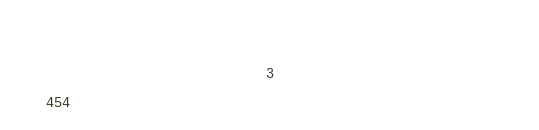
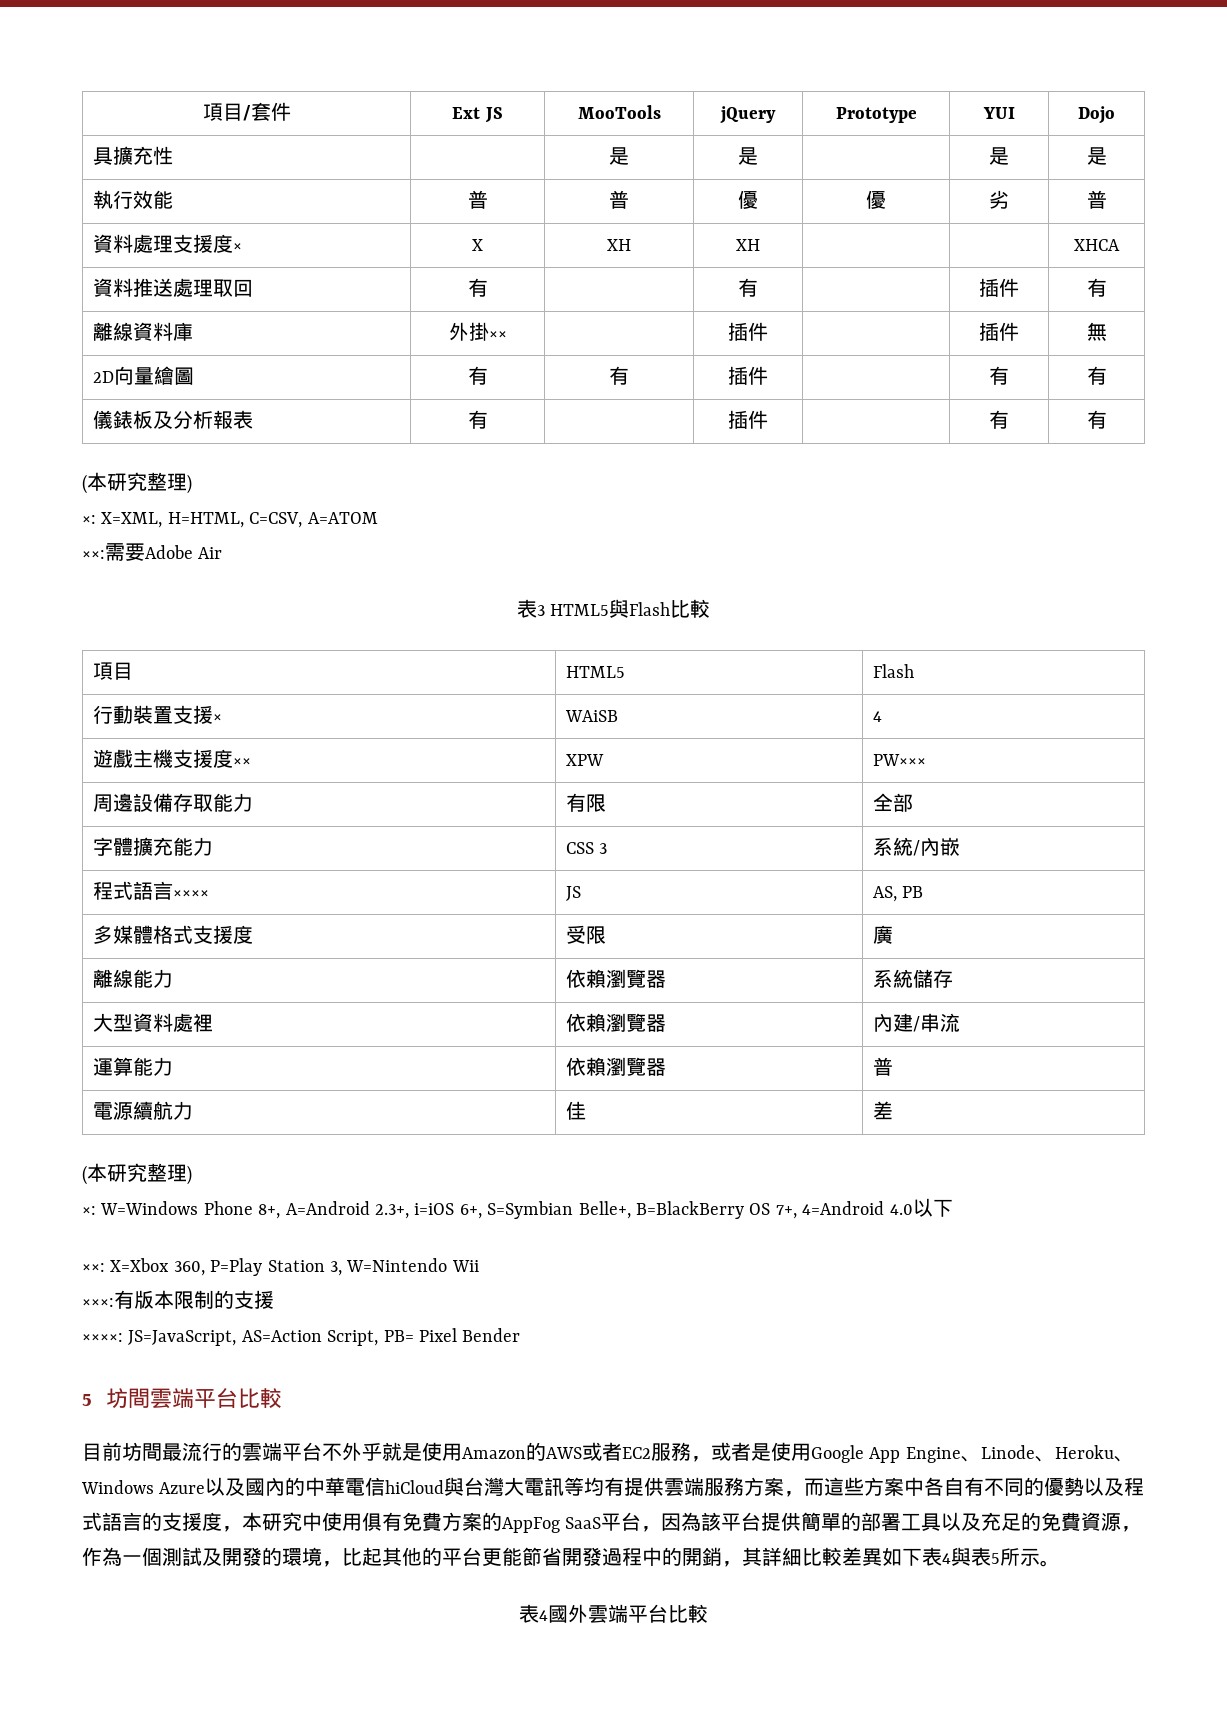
- 3
- 454
+ 項目/套件 | Ext JS | MooTools | jQuery | Prototype | YUI | Dojo
+ 具擴充性 | | 是 | 是 | | 是 | 是
+ 執行效能 | 普 | 普 | 優 | 優 | 劣 | 普
+ 資料處理支援度× | X | XH | XH | | | XHCA
+ 資料推送處理取回 | 有 | | 有 | | 插件 | 有
+ 離線資料庫 | 外掛×× | | 插件 | | 插件 | 無
+ 2D向量繪圖 | 有 | 有 | 插件 | | 有 | 有
+ 儀錶板及分析報表 | 有 | | 插件 | | 有 | 有
+ (本研究整理)
+ ×: X=XML, H=HTML, C=CSV, A=ATOM
+ ××:需要Adobe Air
+ 表3 HTML5與Flash比較
+ 項目 | HTML5 | Flash
+ 行動裝置支援× | WAiSB | 4
+ 遊戲主機支援度×× | XPW | PW×××
+ 周邊設備存取能力 | 有限 | 全部
+ 字體擴充能力 | CSS 3 | 系統/內嵌
+ 程式語言×××× | JS | AS, PB
+ 多媒體格式支援度 | 受限 | 廣
+ 離線能力 | 依賴瀏覽器 | 系統儲存
+ 大型資料處裡 | 依賴瀏覽器 | 內建/串流
+ 運算能力 | 依賴瀏覽器 | 普
+ 電源續航力 | 佳 | 差
+ (本研究整理)
+ ×: W=Windows Phone 8+, A=Android 2.3+, i=iOS 6+, S=Symbian Belle+, B=BlackBerry OS 7+, 4=Android 4.0以下
+ ××: X=Xbox 360, P=Play Station 3, W=Nintendo Wii
+ ×××:有版本限制的支援
+ ××××: JS=JavaScript, AS=Action Script, PB= Pixel Bender
+ 5坊間雲端平台比較
+ 目前坊間最流行的雲端平台不外乎就是使用Amazon的AWS或者EC2服務，或者是使用Google App Engine、Linode、Heroku、Windows Azure以及國內的中華電信hiCloud與台灣大電訊等均有提供雲端服務方案，而這些方案中各自有不同的優勢以及程式語言的支援度，本研究中使用俱有免費方案的AppFog SaaS平台，因為該平台提供簡單的部署工具以及充足的免費資源，作為一個測試及開發的環境，比起其他的平台更能節省開發過程中的開銷，其詳細比較差異如下表4與表5所示。
+ 表4國外雲端平台比較

